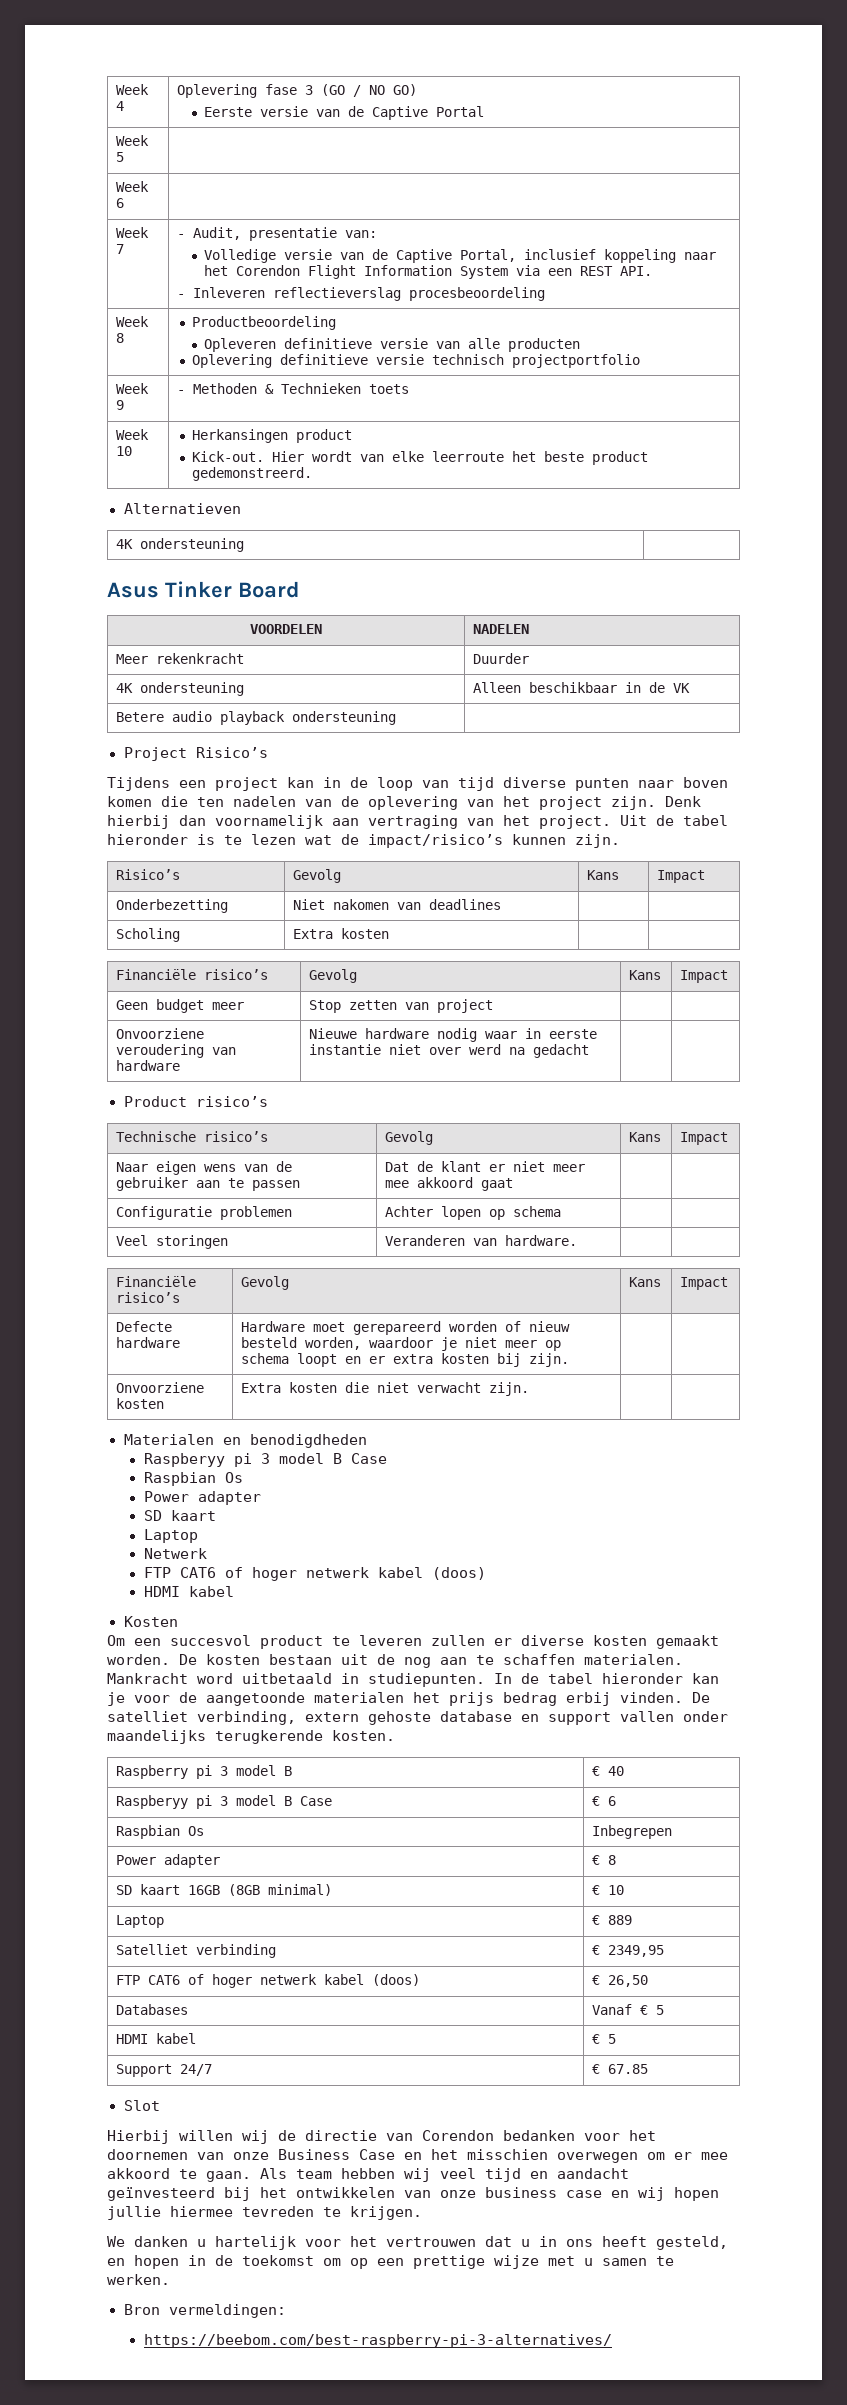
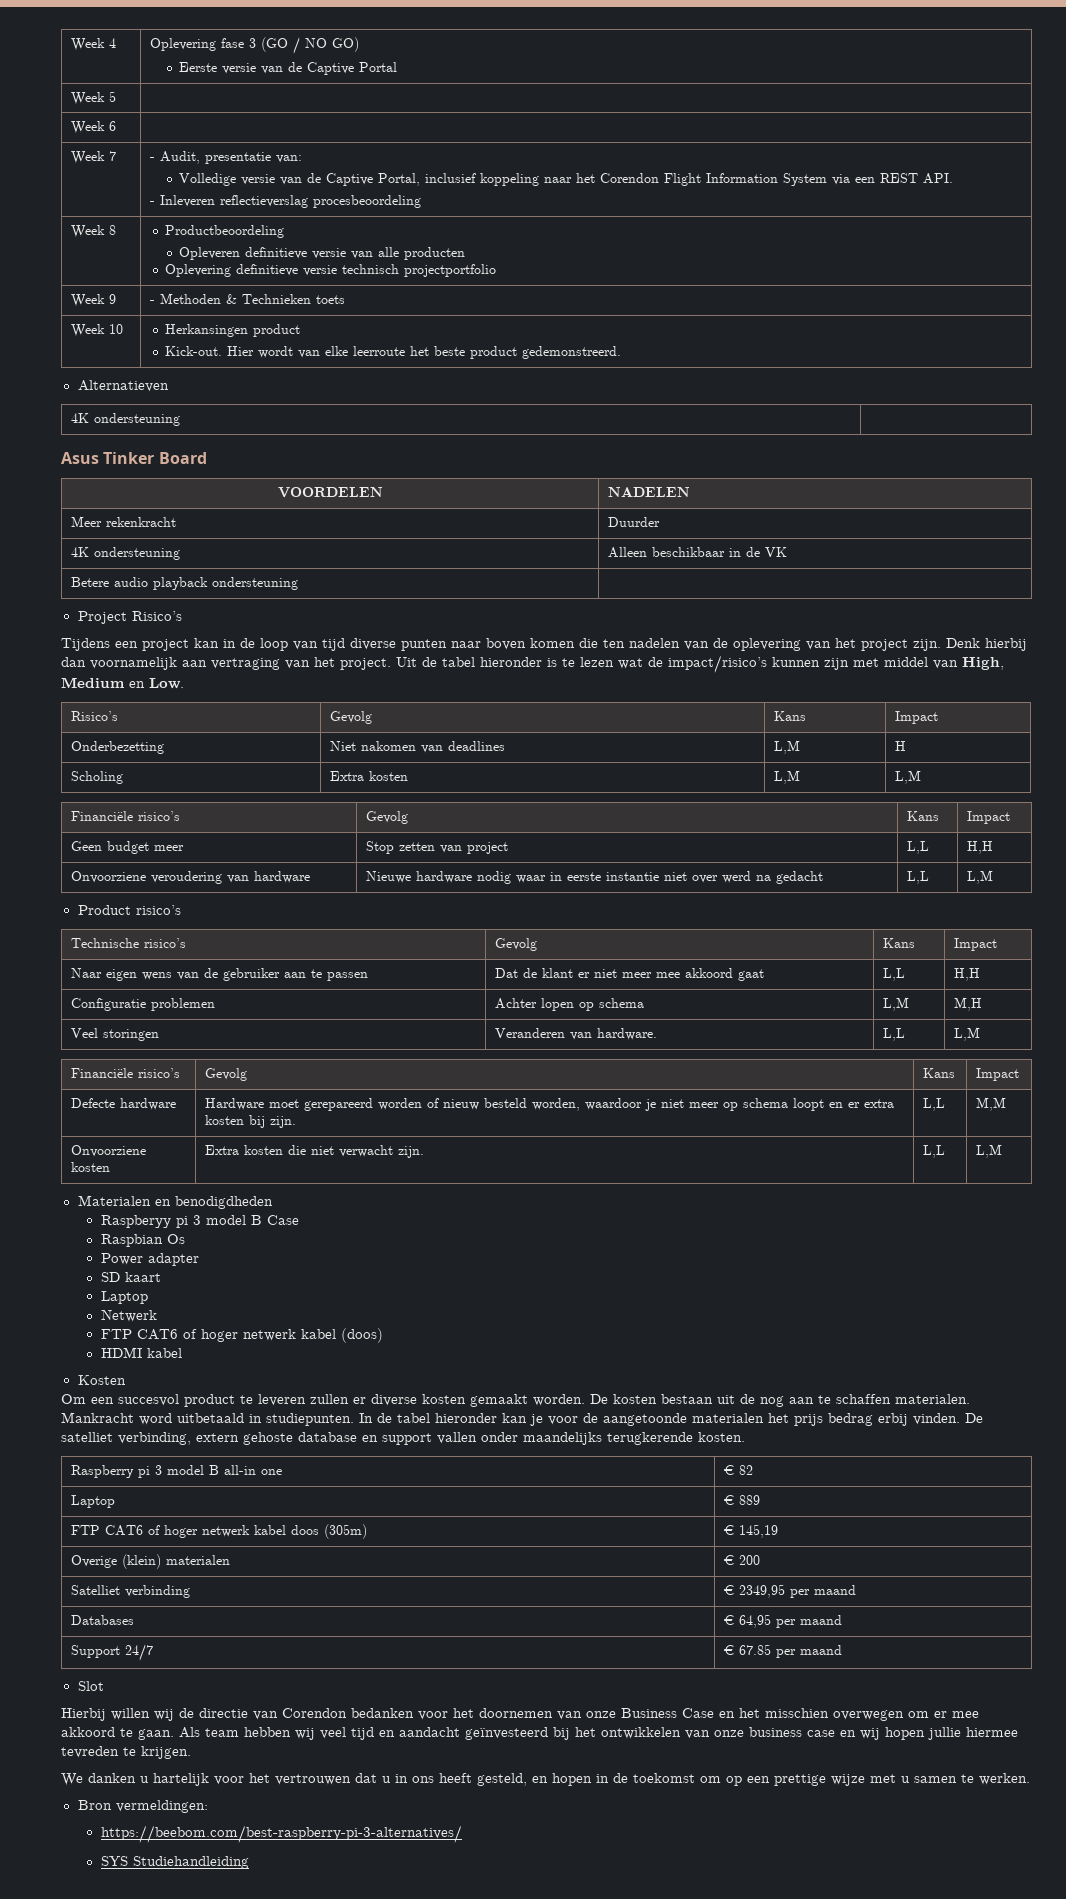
- Uit de tabel hieronder is te lezen wat de impact/risico’s kunnen zijn.
+ Uit de tabel hieronder is te lezen wat de impact/risico’s kunnen zijn met middel van High, Medium en Low.
- Onderbezetting | Niet nakomen van deadlines | |
+ Onderbezetting | Niet nakomen van deadlines | L,M | H
- Scholing | Extra kosten | |
+ Scholing | Extra kosten | L,M | L,M
- Geen budget meer | Stop zetten van project | |
+ Geen budget meer | Stop zetten van project | L,L | H,H
- Onvoorziene veroudering van hardware | Nieuwe hardware nodig waar in eerste instantie niet over werd na gedacht | |
+ Onvoorziene veroudering van hardware | Nieuwe hardware nodig waar in eerste instantie niet over werd na gedacht | L,L | L,M
- Naar eigen wens van de gebruiker aan te passen | Dat de klant er niet meer mee akkoord gaat | |
+ Naar eigen wens van de gebruiker aan te passen | Dat de klant er niet meer mee akkoord gaat | L,L | H,H
- Configuratie problemen | Achter lopen op schema | |
+ Configuratie problemen | Achter lopen op schema | L,M | M,H
- Veel storingen | Veranderen van hardware. | |
+ Veel storingen | Veranderen van hardware. | L,L | L,M
- Defecte hardware | Hardware moet gerepareerd worden of nieuw besteld worden, waardoor je niet meer op schema loopt en er extra kosten bij zijn. | |
+ Defecte hardware | Hardware moet gerepareerd worden of nieuw besteld worden, waardoor je niet meer op schema loopt en er extra kosten bij zijn. | L,L | M,M
- Onvoorziene kosten | Extra kosten die niet verwacht zijn. | |
+ Onvoorziene kosten | Extra kosten die niet verwacht zijn. | L,L | L,M
- Raspberry pi 3 model B | € 40
- Raspberyy pi 3 model B Case | € 6
- Raspbian Os | Inbegrepen
- Power adapter | € 8
- SD kaart 16GB (8GB minimal) | € 10
+ Raspberry pi 3 model B all-in one | € 82
- Satelliet verbinding | € 2349,95
- FTP CAT6 of hoger netwerk kabel (doos) | € 26,50
- Databases | Vanaf € 5
- HDMI kabel | € 5
+ FTP CAT6 of hoger netwerk kabel doos (305m) | € 145,19
+ Overige (klein) materialen | € 200
+ Satelliet verbinding | € 2349,95 per maand
+ Databases | € 64,95 per maand
- Support 24/7 | € 67.85
+ Support 24/7 | € 67.85 per maand
+ SYS Studiehandleiding

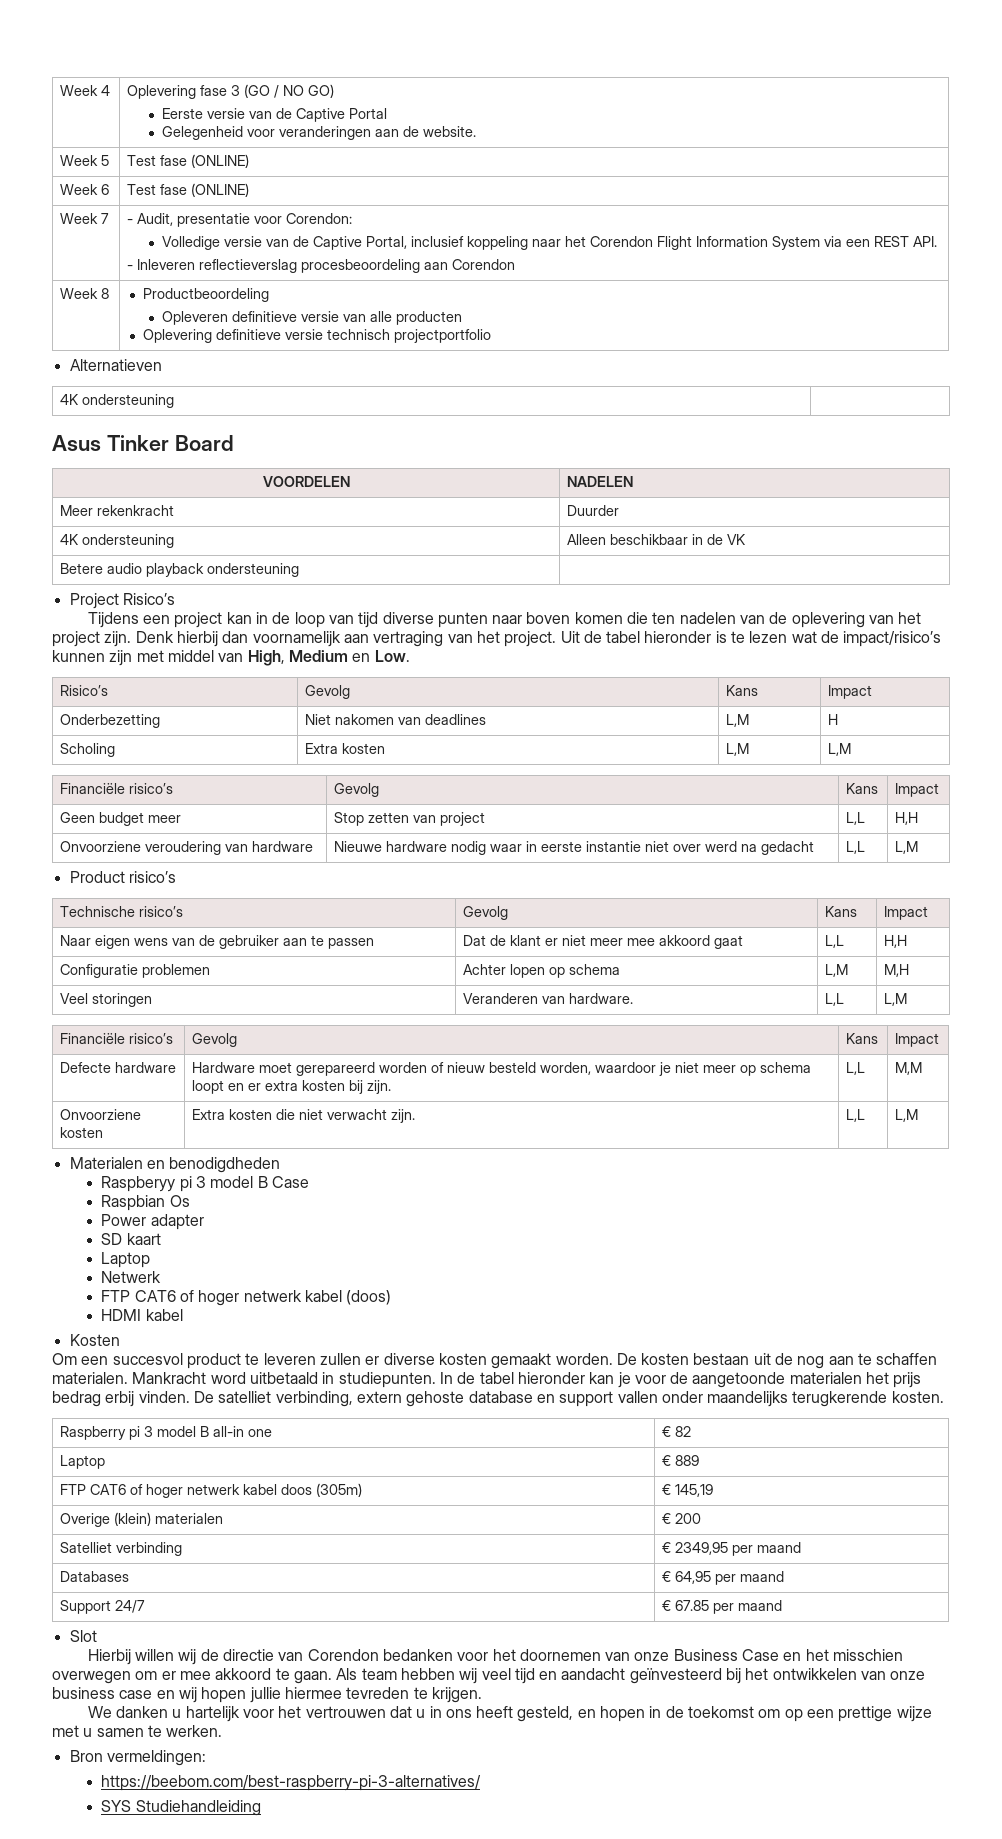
  Week 4 | Oplevering fase 3 (GO / NO GO)
  Eerste versie van de Captive Portal
+ Gelegenheid voor veranderingen aan de website.
- Week 5 |
+ Week 5 | Test fase (ONLINE)
- Week 6 |
+ Week 6 | Test fase (ONLINE)
- Week 7 | - Audit, presentatie van:
+ Week 7 | - Audit, presentatie voor Corendon:
  Volledige versie van de Captive Portal, inclusief koppeling naar het Corendon Flight Information System via een REST API.
- - Inleveren reflectieverslag procesbeoordeling
+ - Inleveren reflectieverslag procesbeoordeling aan Corendon
- Week 9 | - Methoden & Technieken toets
- Week 10 | Herkansingen product
- Kick-out. Hier wordt van elke leerroute het beste product gedemonstreerd.

